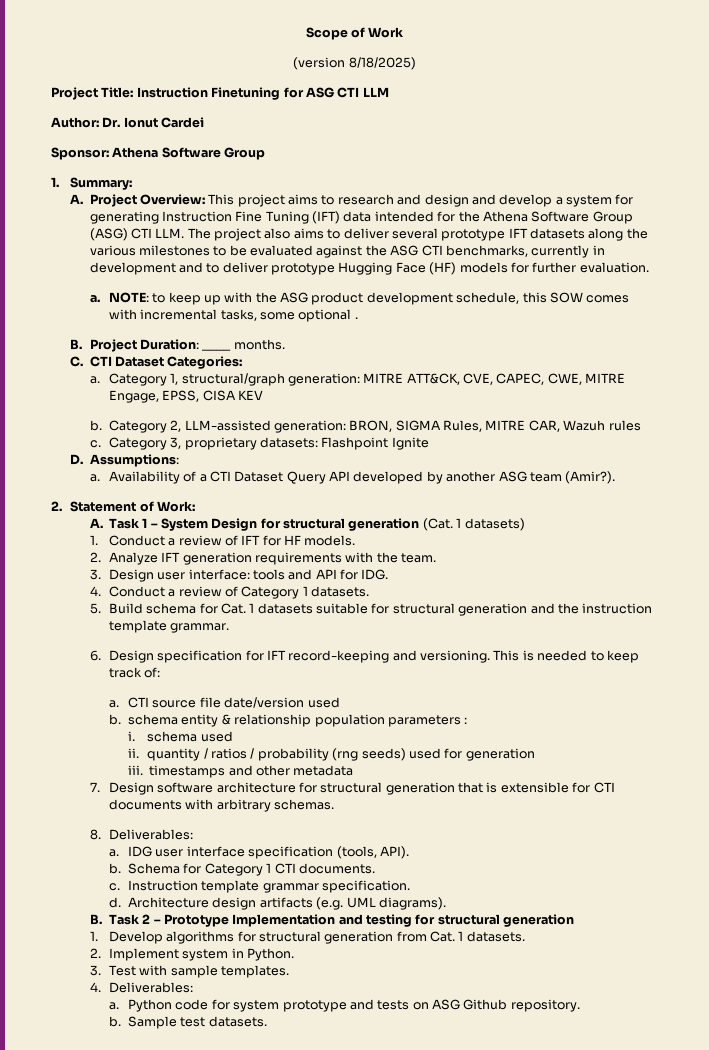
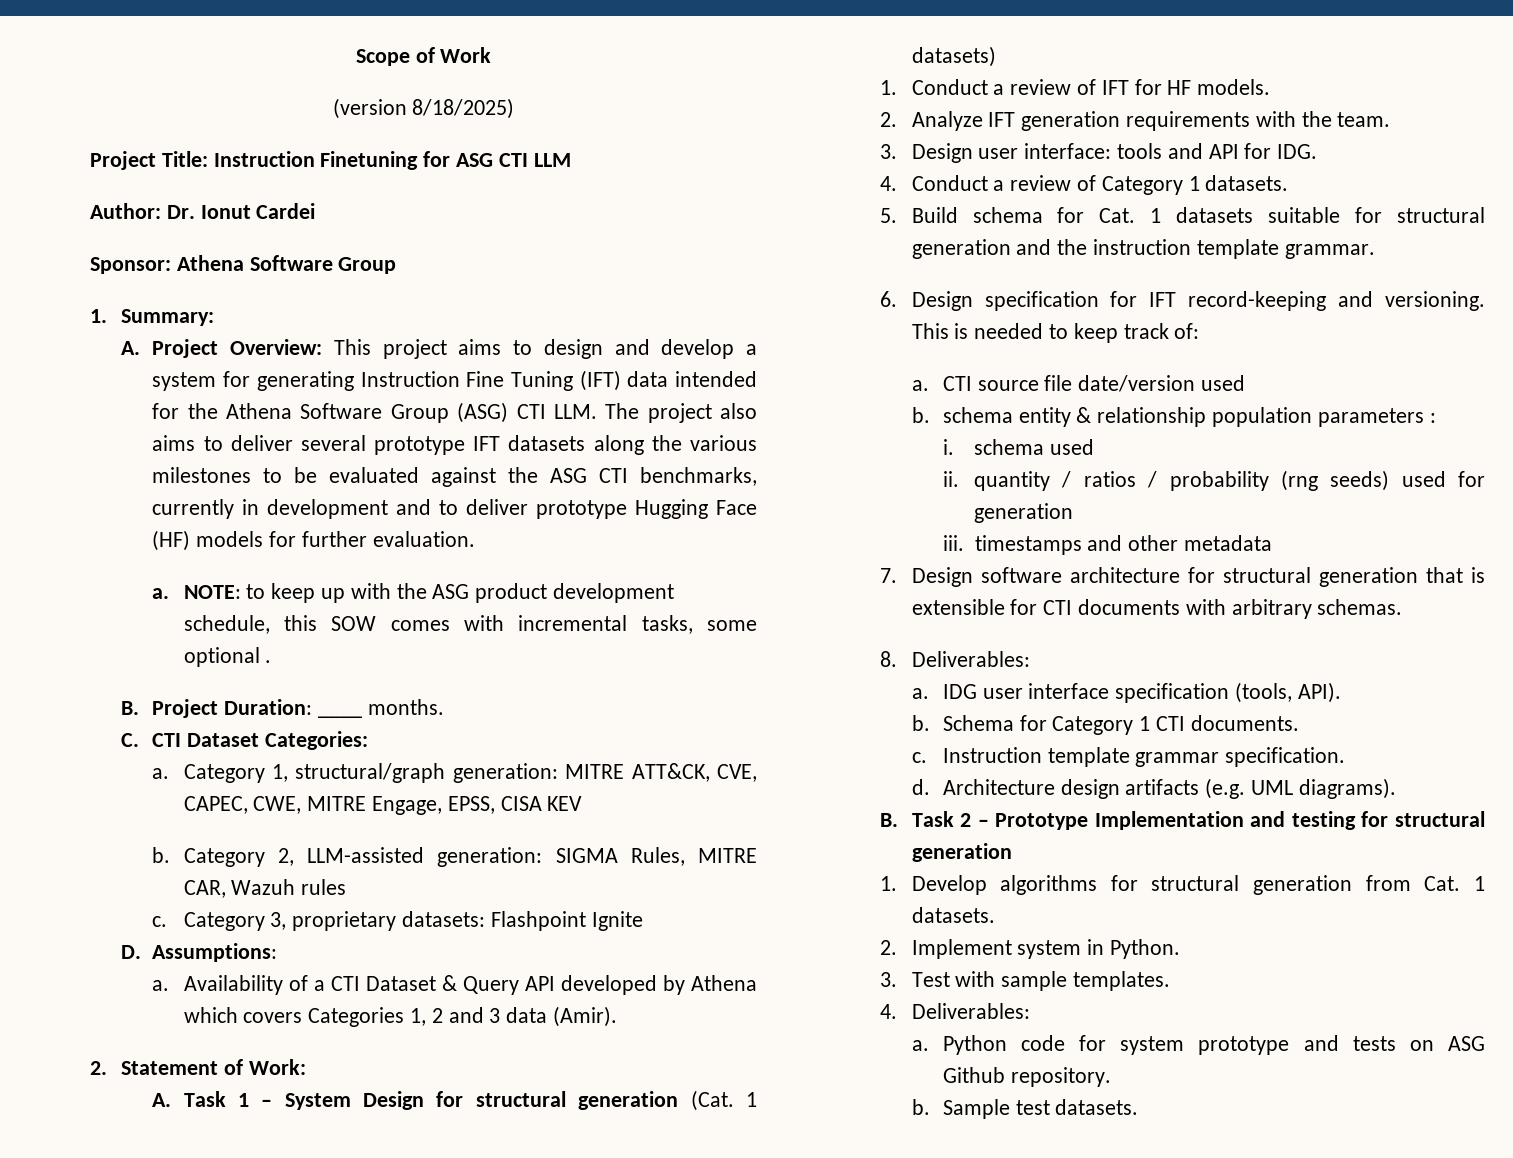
- This project aims to research and design and develop a system for generating Instruction Fine Tuning (IFT) data intended for the Athena Software Group (ASG) CTI LLM. The project also aims to deliver several prototype IFT datasets along the various milestones to be evaluated against the ASG CTI benchmarks, currently in development and to deliver prototype Hugging Face (HF) models for further evaluation.
+ This project aims to design and develop a system for generating Instruction Fine Tuning (IFT) data intended for the Athena Software Group (ASG) CTI LLM. The project also aims to deliver several prototype IFT datasets along the various milestones to be evaluated against the ASG CTI benchmarks, currently in development and to deliver prototype Hugging Face (HF) models for further evaluation.
- Category 2, LLM-assisted generation: BRON, SIGMA Rules, MITRE CAR, Wazuh rules
+ Category 2, LLM-assisted generation: SIGMA Rules, MITRE CAR, Wazuh rules
- Availability of a CTI Dataset Query API developed by another ASG team (Amir?).
+ Availability of a CTI Dataset & Query API developed by Athena which covers Categories 1, 2 and 3 data (Amir).

